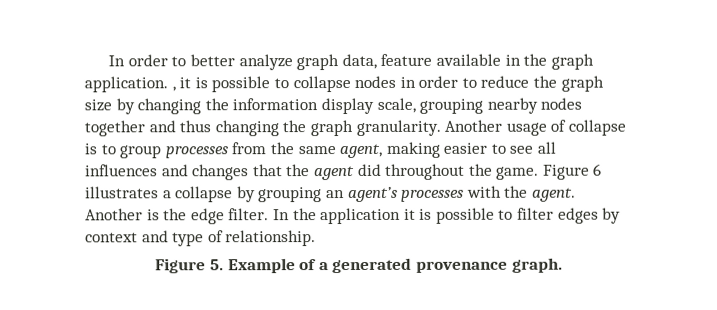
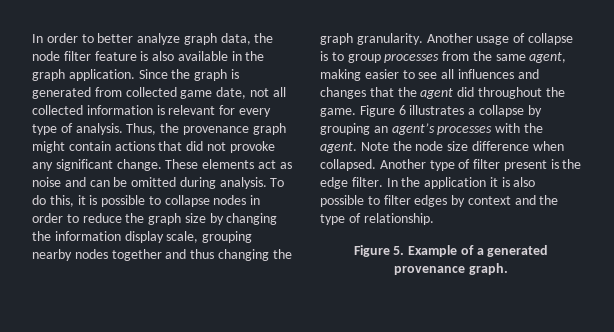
- In order to better analyze graph data, feature available in the graph application. , it is possible to collapse nodes in order to reduce the graph size by changing the information display scale, grouping nearby nodes together and thus changing the graph granularity.
+ In order to better analyze graph data, the node filter feature is also available in the graph application. Since the graph is generated from collected game date, not all collected information is relevant for every type of analysis. Thus, the provenance graph might contain actions that did not provoke any significant change. These elements act as noise and can be omitted during analysis. To do this, it is possible to collapse nodes in order to reduce the graph size by changing the information display scale, grouping nearby nodes together and thus changing the graph granularity.
- Another is the edge filter.
+ Note the node size difference when collapsed. Another type of filter present is the edge filter.
- In the application it is possible to filter edges by context and type of relationship.
+ In the application it is also possible to filter edges by context and the type of relationship.

